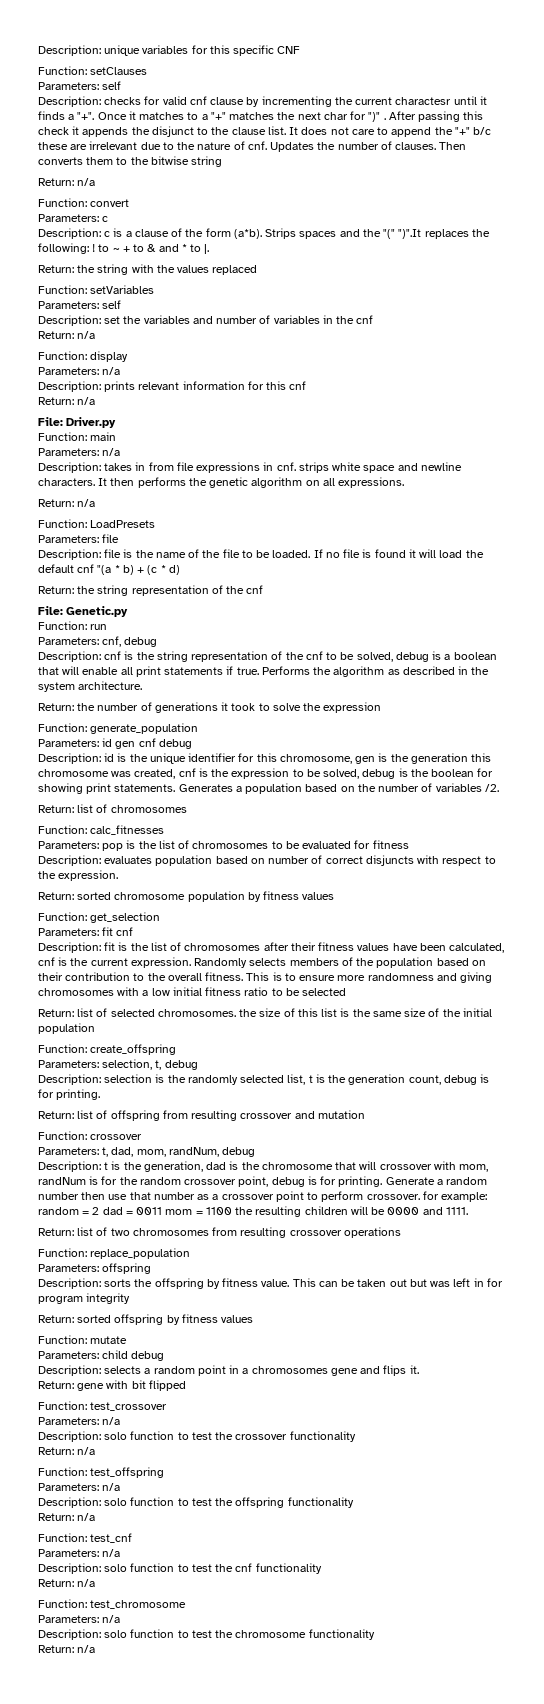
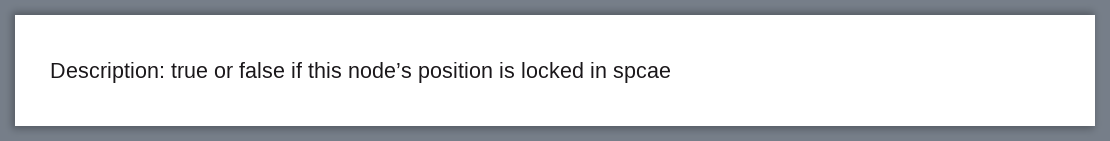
- Description: unique variables for this specific CNF
- Function: setClauses
- Parameters: self
- Description: checks for valid cnf clause by incrementing the current charactesr until it finds a "+". Once it matches to a "+" matches the next char for ")" . After passing this check it appends the disjunct to the clause list. It does not care to append the "+" b/c these are irrelevant due to the nature of cnf. Updates the number of clauses. Then converts them to the bitwise string
- Return: n/a
- Function: convert
- Parameters: c
- Description: c is a clause of the form (a*b). Strips spaces and the "(" ")".It replaces the following: ! to ~ + to & and * to |.
- Return: the string with the values replaced
- Function: setVariables
- Parameters: self
- Description: set the variables and number of variables in the cnf
- Return: n/a
- Function: display
- Parameters: n/a
- Description: prints relevant information for this cnf
- Return: n/a
- File: Driver.py
- Function: main
- Parameters: n/a
- Description: takes in from file expressions in cnf. strips white space and newline characters. It then performs the genetic algorithm on all expressions.
- Return: n/a
- Function: LoadPresets
- Parameters: file
- Description: file is the name of the file to be loaded. If no file is found it will load the default cnf "(a * b) + (c * d)
- Return: the string representation of the cnf
- File: Genetic.py
- Function: run
- Parameters: cnf, debug
- Description: cnf is the string representation of the cnf to be solved, debug is a boolean that will enable all print statements if true. Performs the algorithm as described in the system architecture.
- Return: the number of generations it took to solve the expression
- Function: generate_population
- Parameters: id gen cnf debug
- Description: id is the unique identifier for this chromosome, gen is the generation this chromosome was created, cnf is the expression to be solved, debug is the boolean for showing print statements. Generates a population based on the number of variables /2.
- Return: list of chromosomes
- Function: calc_fitnesses
- Parameters: pop is the list of chromosomes to be evaluated for fitness
- Description: evaluates population based on number of correct disjuncts with respect to the expression.
- Return: sorted chromosome population by fitness values
- Function: get_selection
- Parameters: fit cnf
- Description: fit is the list of chromosomes after their fitness values have been calculated, cnf is the current expression. Randomly selects members of the population based on their contribution to the overall fitness. This is to ensure more randomness and giving chromosomes with a low initial fitness ratio to be selected
- Return: list of selected chromosomes. the size of this list is the same size of the initial population
- Function: create_offspring
- Parameters: selection, t, debug
- Description: selection is the randomly selected list, t is the generation count, debug is for printing.
- Return: list of offspring from resulting crossover and mutation
- Function: crossover
- Parameters: t, dad, mom, randNum, debug
- Description: t is the generation, dad is the chromosome that will crossover with mom, randNum is for the random crossover point, debug is for printing. Generate a random number then use that number as a crossover point to perform crossover. for example: random = 2 dad = 0011 mom = 1100 the resulting children will be 0000 and 1111.
- Return: list of two chromosomes from resulting crossover operations
- Function: replace_population
- Parameters: offspring
- Description: sorts the offspring by fitness value. This can be taken out but was left in for program integrity
- Return: sorted offspring by fitness values
- Function: mutate
- Parameters: child debug
- Description: selects a random point in a chromosomes gene and flips it.
- Return: gene with bit flipped
- Function: test_crossover
- Parameters: n/a
- Description: solo function to test the crossover functionality
- Return: n/a
- Function: test_offspring
- Parameters: n/a
- Description: solo function to test the offspring functionality
- Return: n/a
- Function: test_cnf
- Parameters: n/a
- Description: solo function to test the cnf functionality
- Return: n/a
- Function: test_chromosome
- Parameters: n/a
- Description: solo function to test the chromosome functionality
- Return: n/a
+ Description: true or false if this node’s position is locked in spcae

